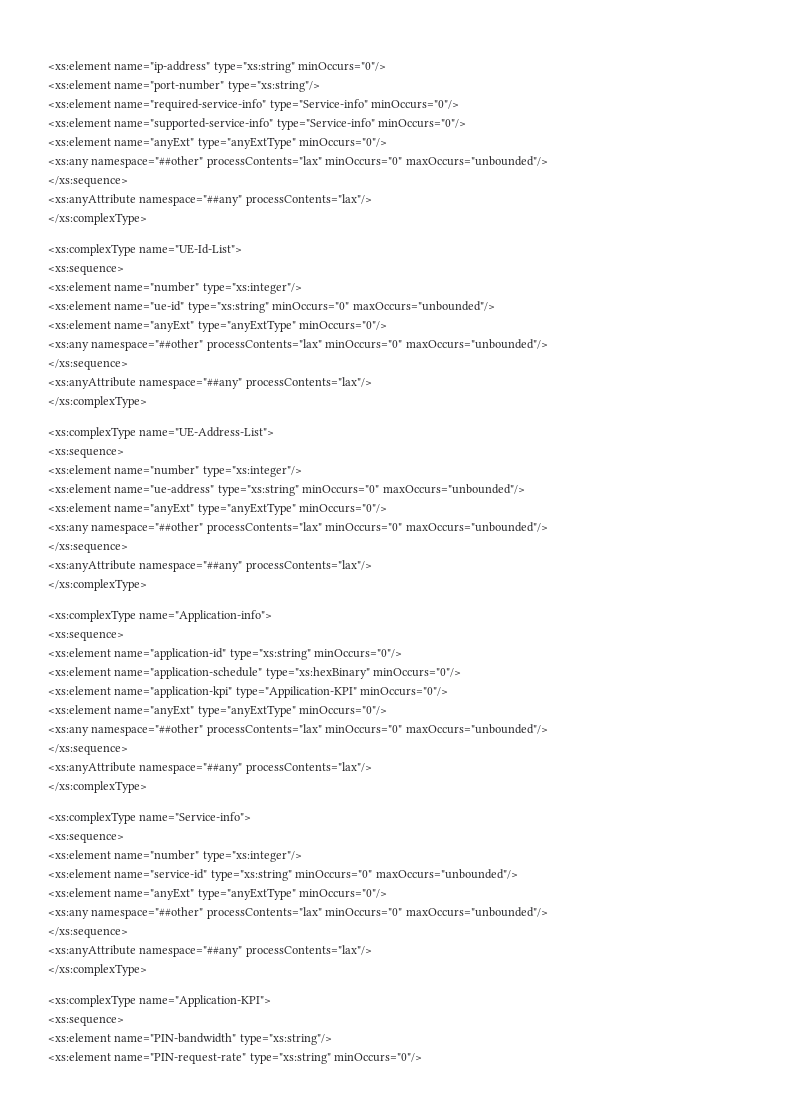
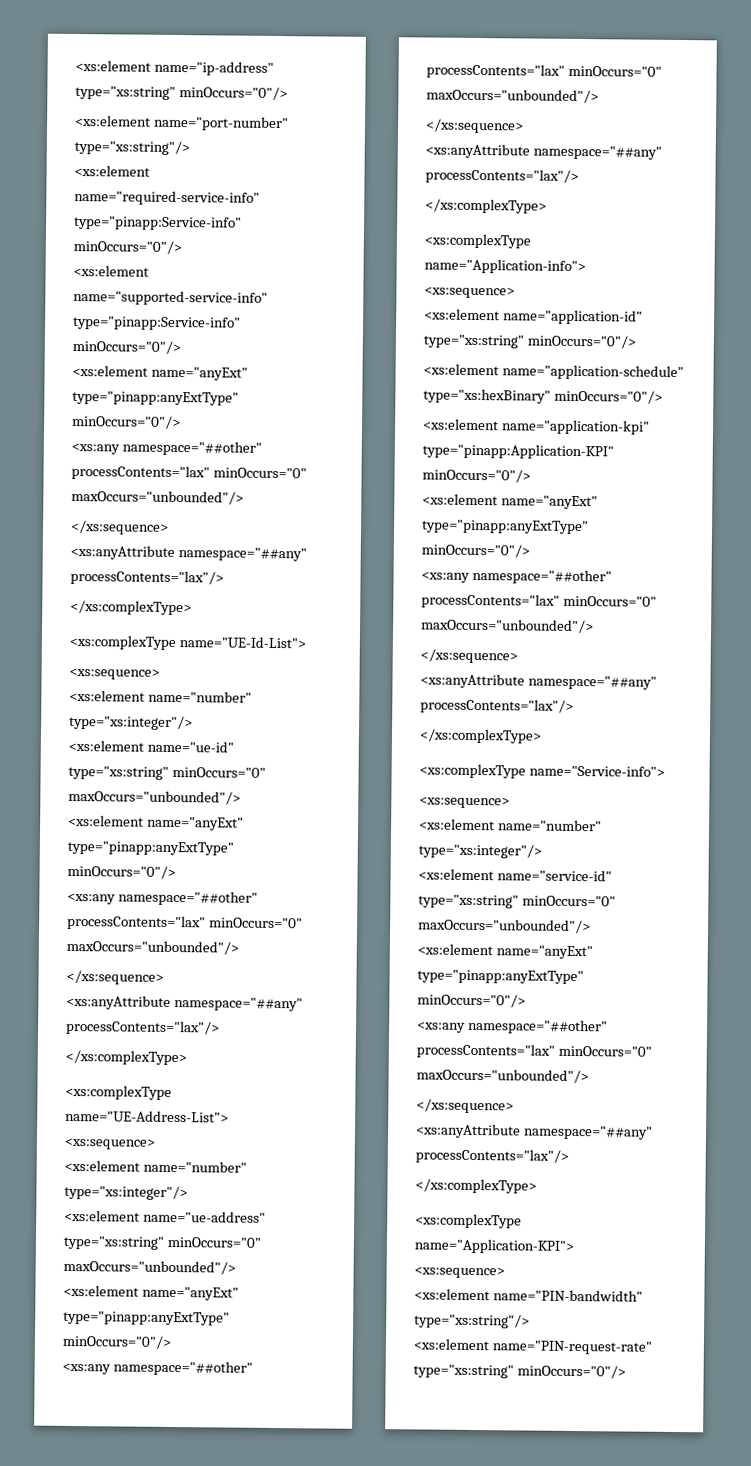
- <xs:element name="required-service-info" type="Service-info" minOccurs="0"/>
+ <xs:element name="required-service-info" type="pinapp:Service-info" minOccurs="0"/>
- <xs:element name="supported-service-info" type="Service-info" minOccurs="0"/>
- <xs:element name="anyExt" type="anyExtType" minOccurs="0"/>
+ <xs:element name="supported-service-info" type="pinapp:Service-info" minOccurs="0"/>
+ <xs:element name="anyExt" type="pinapp:anyExtType" minOccurs="0"/>
  <xs:element name="ue-id" type="xs:string" minOccurs="0" maxOccurs="unbounded"/>
- <xs:element name="anyExt" type="anyExtType" minOccurs="0"/>
+ <xs:element name="anyExt" type="pinapp:anyExtType" minOccurs="0"/>
  <xs:element name="ue-address" type="xs:string" minOccurs="0" maxOccurs="unbounded"/>
- <xs:element name="anyExt" type="anyExtType" minOccurs="0"/>
+ <xs:element name="anyExt" type="pinapp:anyExtType" minOccurs="0"/>
- <xs:element name="application-kpi" type="Appilication-KPI" minOccurs="0"/>
- <xs:element name="anyExt" type="anyExtType" minOccurs="0"/>
+ <xs:element name="application-kpi" type="pinapp:Application-KPI" minOccurs="0"/>
+ <xs:element name="anyExt" type="pinapp:anyExtType" minOccurs="0"/>
  <xs:element name="service-id" type="xs:string" minOccurs="0" maxOccurs="unbounded"/>
- <xs:element name="anyExt" type="anyExtType" minOccurs="0"/>
+ <xs:element name="anyExt" type="pinapp:anyExtType" minOccurs="0"/>

